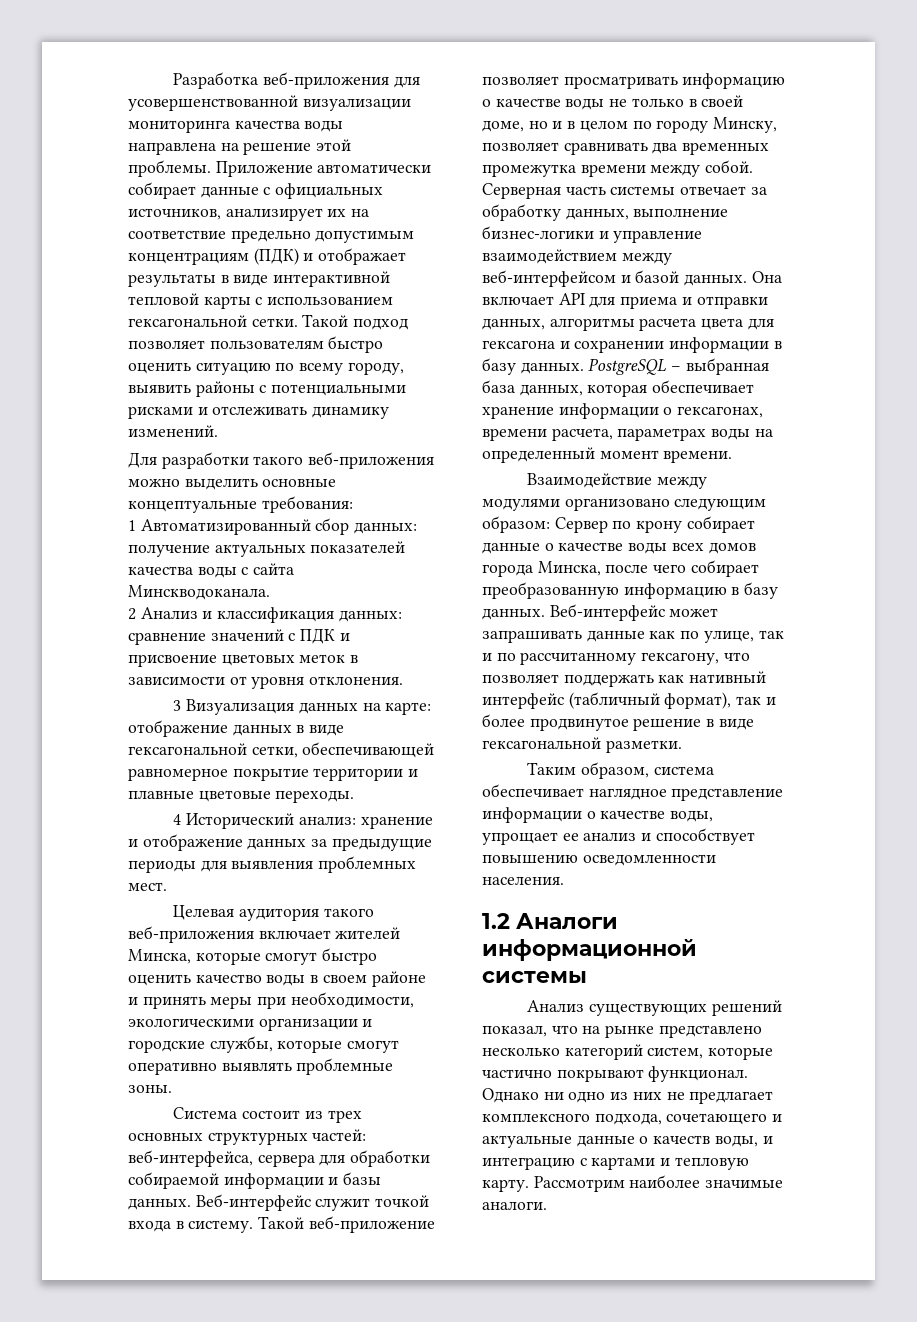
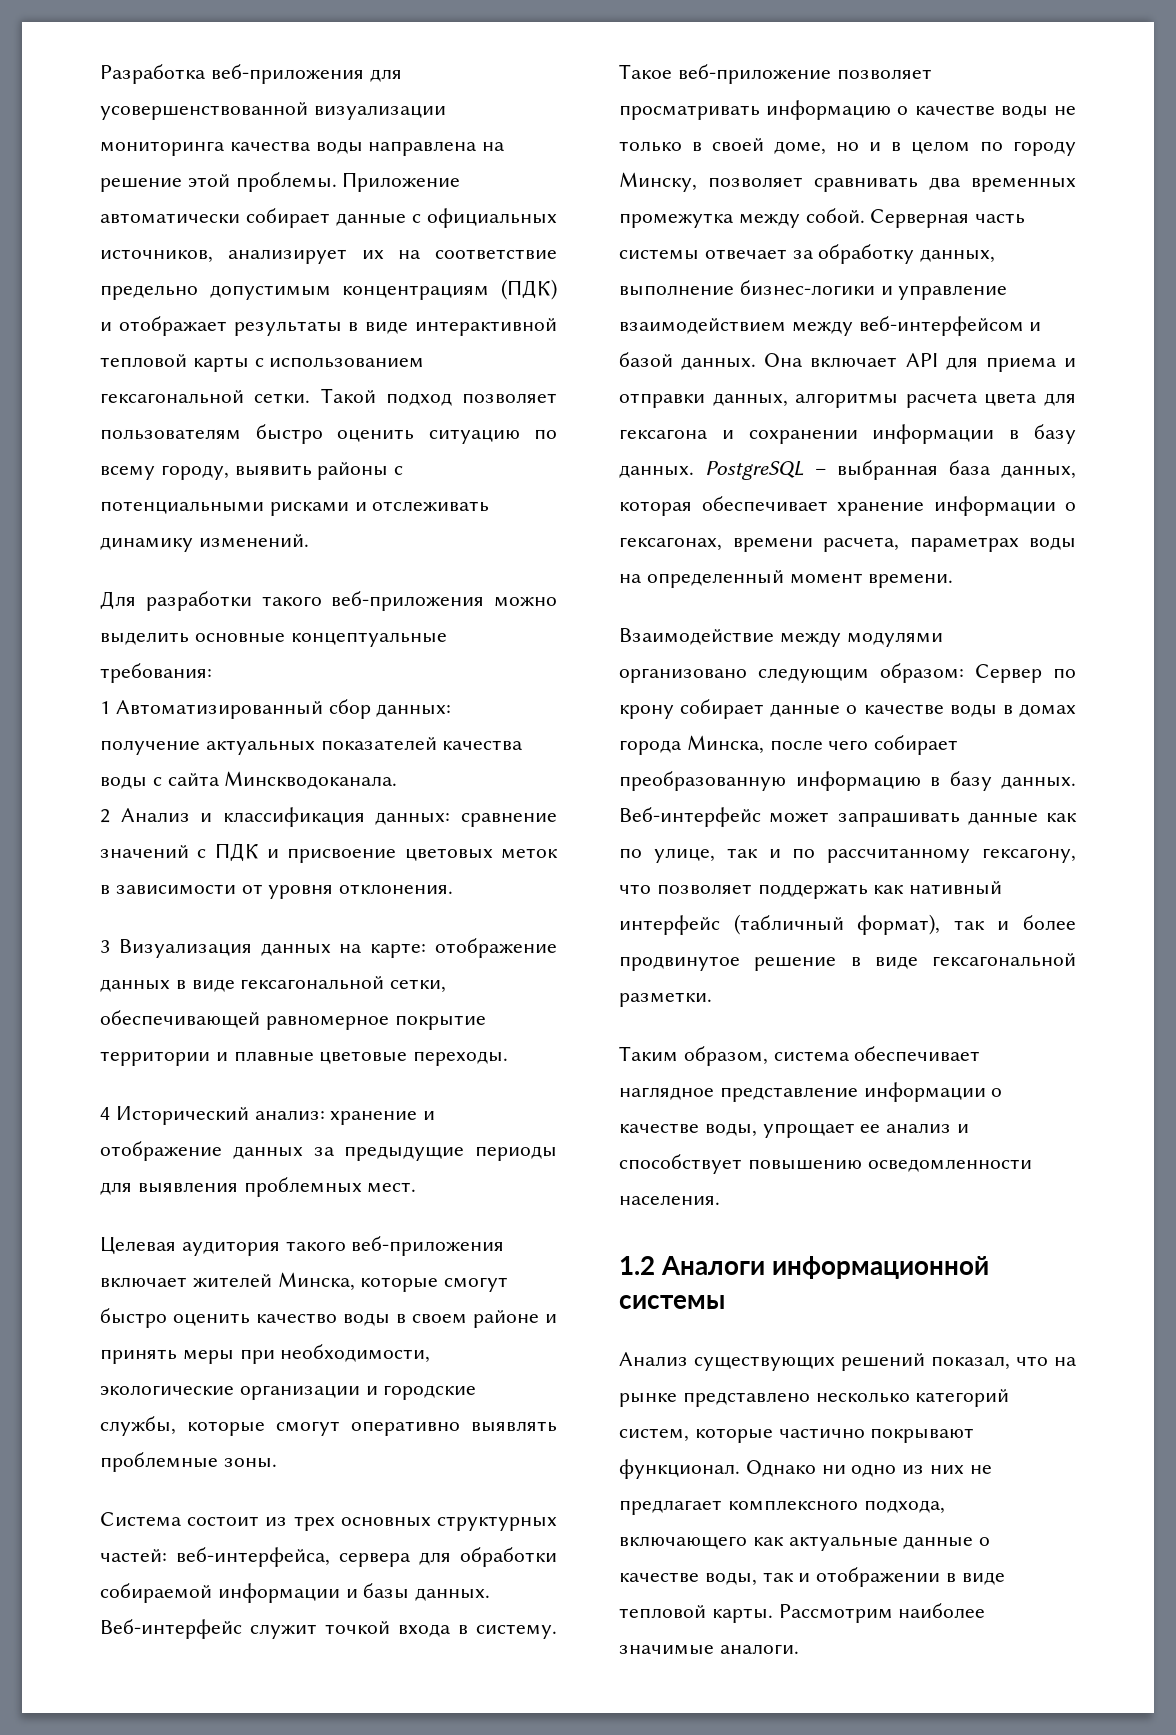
- Целевая аудитория такого веб-приложения включает жителей Минска, которые смогут быстро оценить качество воды в своем районе и принять меры при необходимости, экологическими организации и городские службы, которые смогут оперативно выявлять проблемные зоны.
+ Целевая аудитория такого веб-приложения включает жителей Минска, которые смогут быстро оценить качество воды в своем районе и принять меры при необходимости, экологические организации и городские службы, которые смогут оперативно выявлять проблемные зоны.
- Такой веб-приложение позволяет просматривать информацию о качестве воды не только в своей доме, но и в целом по городу Минску, позволяет сравнивать два временных промежутка времени между собой.
+ Такое веб-приложение позволяет просматривать информацию о качестве воды не только в своей доме, но и в целом по городу Минску, позволяет сравнивать два временных промежутка между собой.
- Взаимодействие между модулями организовано следующим образом: Сервер по крону собирает данные о качестве воды всех домов города Минска, после чего собирает преобразованную информацию в базу данных.
+ Взаимодействие между модулями организовано следующим образом: Сервер по крону собирает данные о качестве воды в домах города Минска, после чего собирает преобразованную информацию в базу данных.
- Однако ни одно из них не предлагает комплексного подхода, сочетающего и актуальные данные о качеств воды, и интеграцию с картами и тепловую карту.
+ Однако ни одно из них не предлагает комплексного подхода, включающего как актуальные данные о качестве воды, так и отображении в виде тепловой карты.

